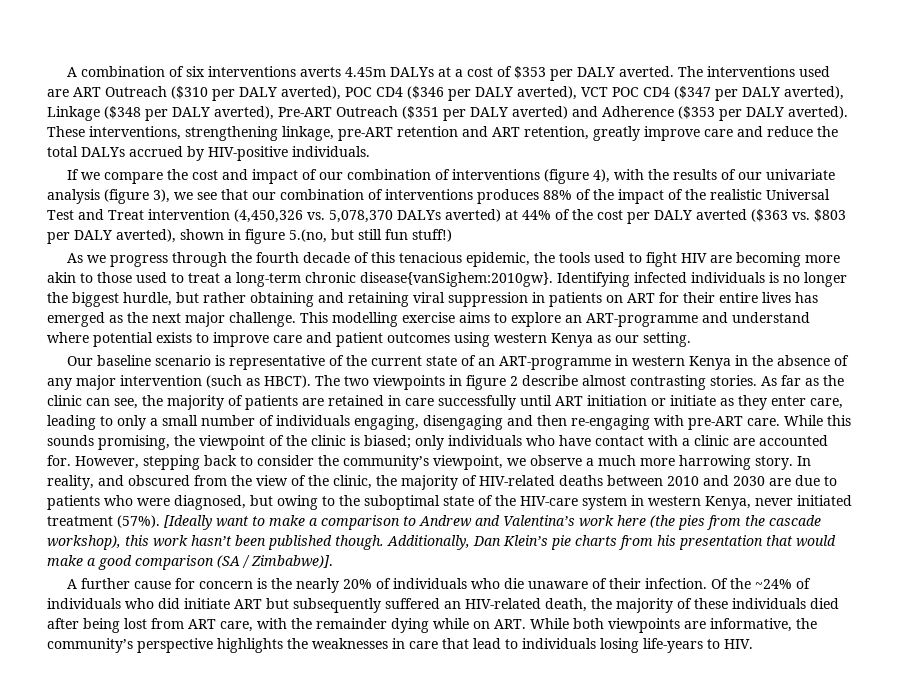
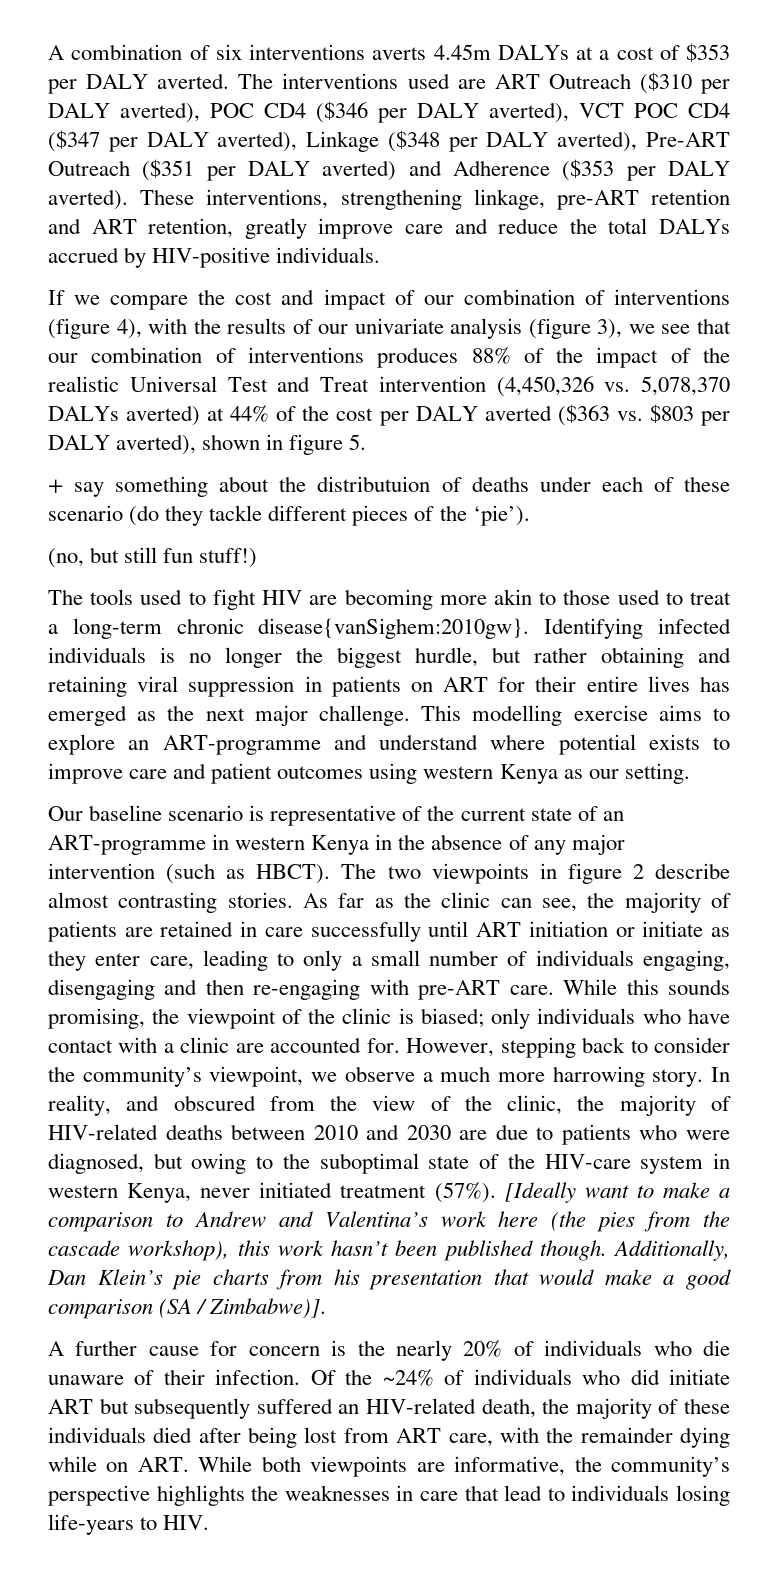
- If we compare the cost and impact of our combination of interventions (figure 4), with the results of our univariate analysis (figure 3), we see that our combination of interventions produces 88% of the impact of the realistic Universal Test and Treat intervention (4,450,326 vs. 5,078,370 DALYs averted) at 44% of the cost per DALY averted ($363 vs. $803 per DALY averted), shown in figure 5.(no, but still fun stuff!)
- As we progress through the fourth decade of this tenacious epidemic, the tools used to fight HIV are becoming more akin to those used to treat a long-term chronic disease{vanSighem:2010gw}.
+ If we compare the cost and impact of our combination of interventions (figure 4), with the results of our univariate analysis (figure 3), we see that our combination of interventions produces 88% of the impact of the realistic Universal Test and Treat intervention (4,450,326 vs. 5,078,370 DALYs averted) at 44% of the cost per DALY averted ($363 vs. $803 per DALY averted), shown in figure 5.
+ + say something about the distributuion of deaths under each of these scenario (do they tackle different pieces of the ‘pie’).
+ (no, but still fun stuff!)
+ The tools used to fight HIV are becoming more akin to those used to treat a long-term chronic disease{vanSighem:2010gw}.

